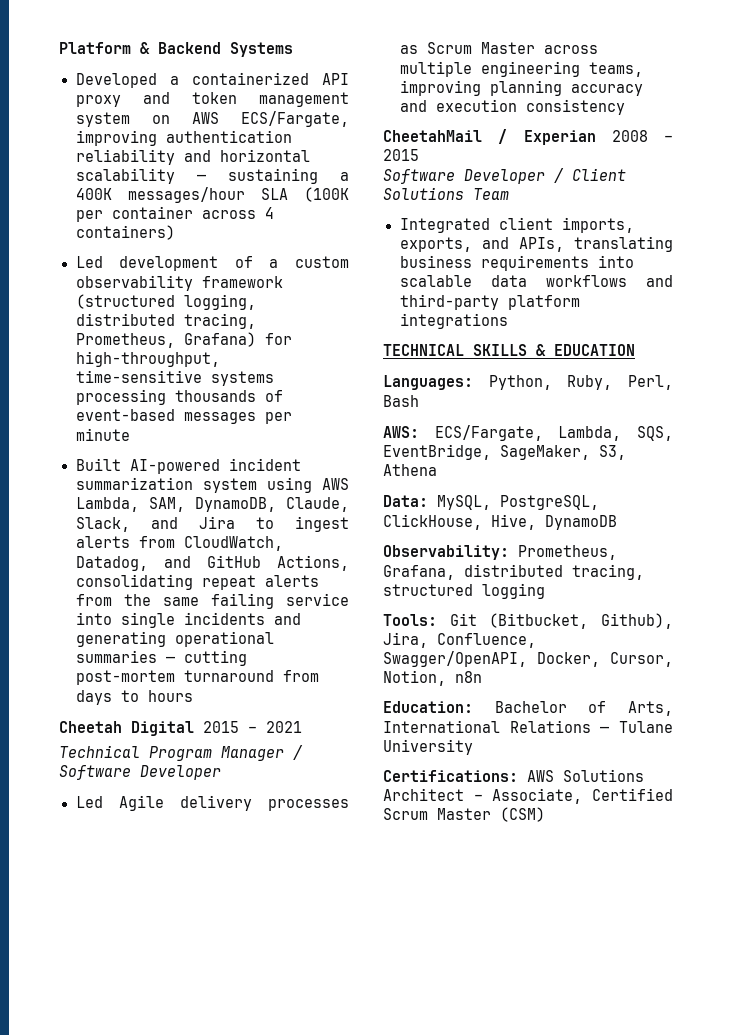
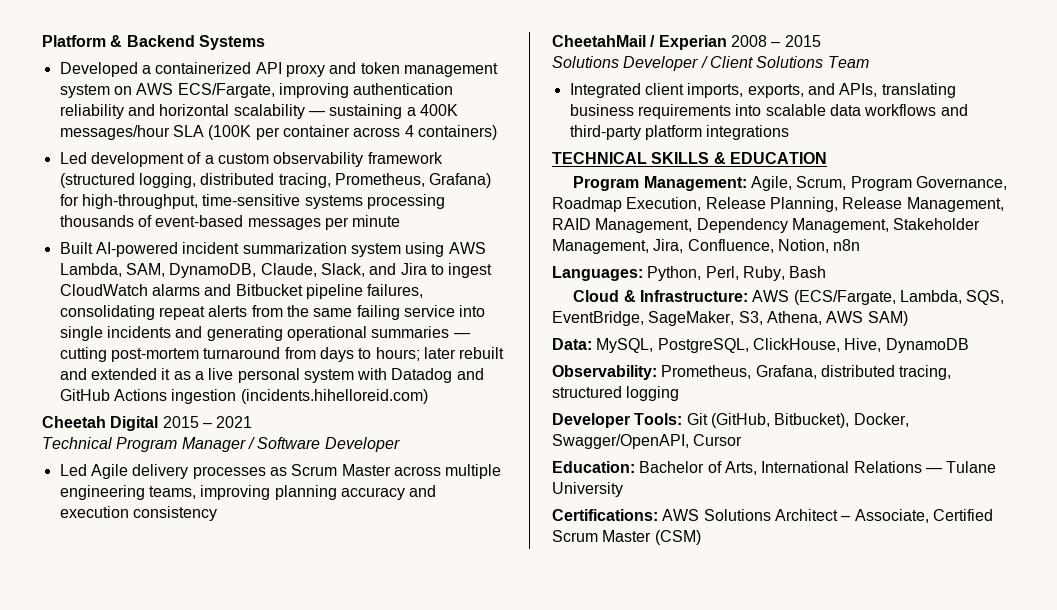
- Built AI-powered incident summarization system using AWS Lambda, SAM, DynamoDB, Claude, Slack, and Jira to ingest alerts from CloudWatch, Datadog, and GitHub Actions, consolidating repeat alerts from the same failing service into single incidents and generating operational summaries — cutting post-mortem turnaround from days to hours
+ Built AI-powered incident summarization system using AWS Lambda, SAM, DynamoDB, Claude, Slack, and Jira to ingest CloudWatch alarms and Bitbucket pipeline failures, consolidating repeat alerts from the same failing service into single incidents and generating operational summaries — cutting post-mortem turnaround from days to hours; later rebuilt and extended it as a live personal system with Datadog and GitHub Actions ingestion (incidents.hihelloreid.com)
- Software Developer / Client Solutions Team
+ Solutions Developer / Client Solutions Team
+ Program Management: Agile, Scrum, Program Governance, Roadmap Execution, Release Planning, Release Management, RAID Management, Dependency Management, Stakeholder Management, Jira, Confluence, Notion, n8n
- Languages: Python, Ruby, Perl, Bash
+ Languages: Python, Perl, Ruby, Bash
- AWS: ECS/Fargate, Lambda, SQS, EventBridge, SageMaker, S3, Athena
+ Cloud & Infrastructure: AWS (ECS/Fargate, Lambda, SQS, EventBridge, SageMaker, S3, Athena, AWS SAM)
- Tools: Git (Bitbucket, Github), Jira, Confluence, Swagger/OpenAPI, Docker, Cursor, Notion, n8n
+ Developer Tools: Git (GitHub, Bitbucket), Docker, Swagger/OpenAPI, Cursor

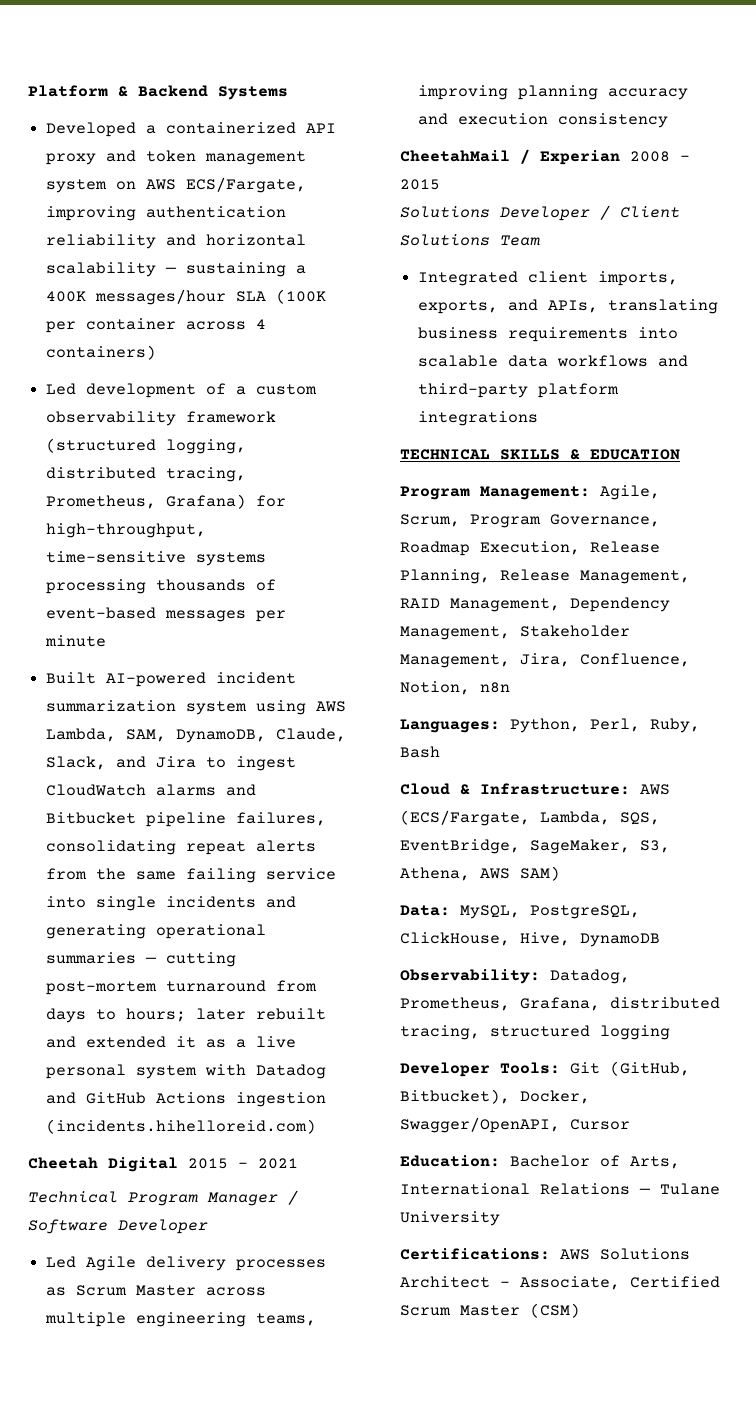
- Observability: Prometheus, Grafana, distributed tracing, structured logging
+ Observability: Datadog, Prometheus, Grafana, distributed tracing, structured logging

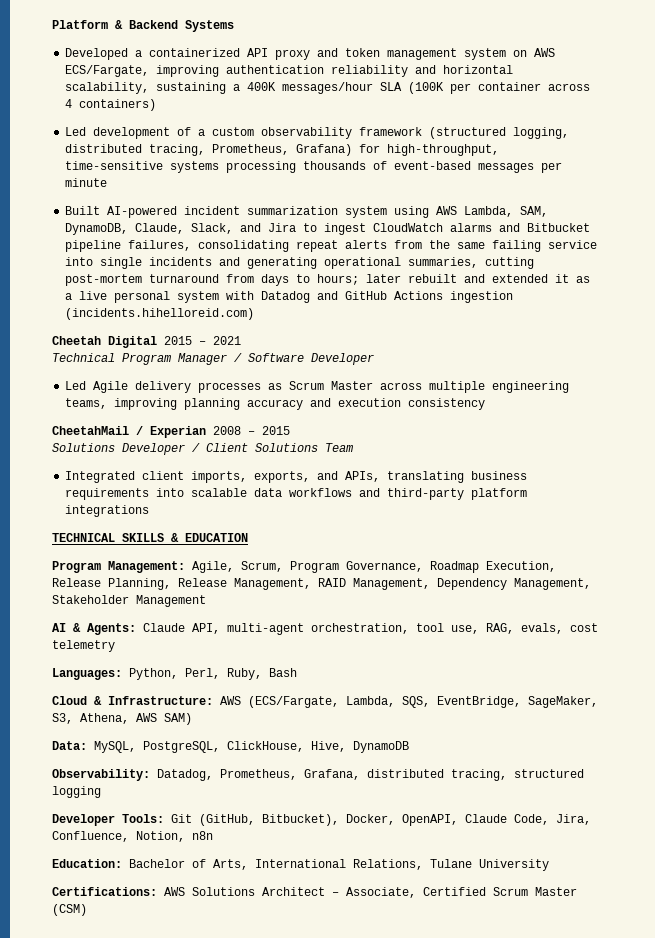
- Developed a containerized API proxy and token management system on AWS ECS/Fargate, improving authentication reliability and horizontal scalability — sustaining a 400K messages/hour SLA (100K per container across 4 containers)
+ Developed a containerized API proxy and token management system on AWS ECS/Fargate, improving authentication reliability and horizontal scalability, sustaining a 400K messages/hour SLA (100K per container across 4 containers)
- Built AI-powered incident summarization system using AWS Lambda, SAM, DynamoDB, Claude, Slack, and Jira to ingest CloudWatch alarms and Bitbucket pipeline failures, consolidating repeat alerts from the same failing service into single incidents and generating operational summaries — cutting post-mortem turnaround from days to hours; later rebuilt and extended it as a live personal system with Datadog and GitHub Actions ingestion (incidents.hihelloreid.com)
+ Built AI-powered incident summarization system using AWS Lambda, SAM, DynamoDB, Claude, Slack, and Jira to ingest CloudWatch alarms and Bitbucket pipeline failures, consolidating repeat alerts from the same failing service into single incidents and generating operational summaries, cutting post-mortem turnaround from days to hours; later rebuilt and extended it as a live personal system with Datadog and GitHub Actions ingestion (incidents.hihelloreid.com)
- Program Management: Agile, Scrum, Program Governance, Roadmap Execution, Release Planning, Release Management, RAID Management, Dependency Management, Stakeholder Management, Jira, Confluence, Notion, n8n
+ Program Management: Agile, Scrum, Program Governance, Roadmap Execution, Release Planning, Release Management, RAID Management, Dependency Management, Stakeholder Management
+ AI & Agents: Claude API, multi-agent orchestration, tool use, RAG, evals, cost telemetry
- Developer Tools: Git (GitHub, Bitbucket), Docker, Swagger/OpenAPI, Cursor
+ Developer Tools: Git (GitHub, Bitbucket), Docker, OpenAPI, Claude Code, Jira, Confluence, Notion, n8n
- Education: Bachelor of Arts, International Relations — Tulane University
+ Education: Bachelor of Arts, International Relations, Tulane University

